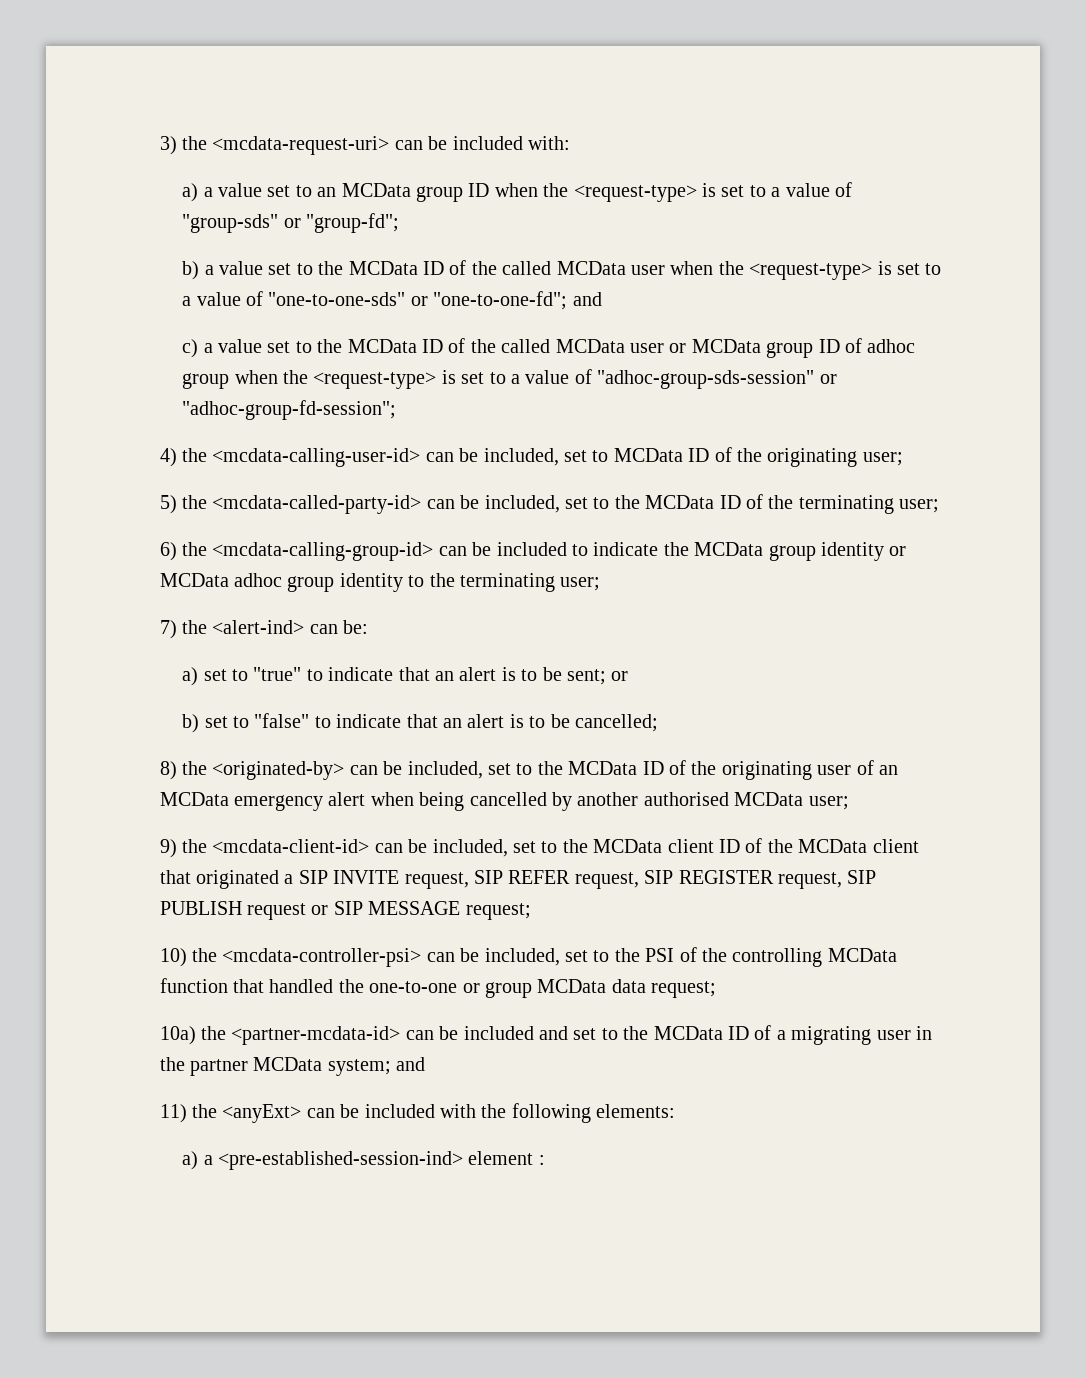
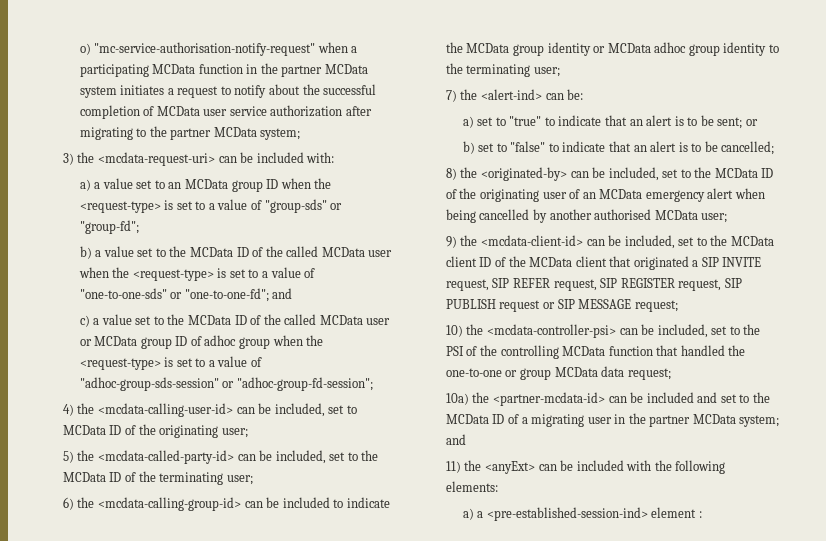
+ o) "mc-service-authorisation-notify-request" when a participating MCData function in the partner MCData system initiates a request to notify about the successful completion of MCData user service authorization after migrating to the partner MCData system;

